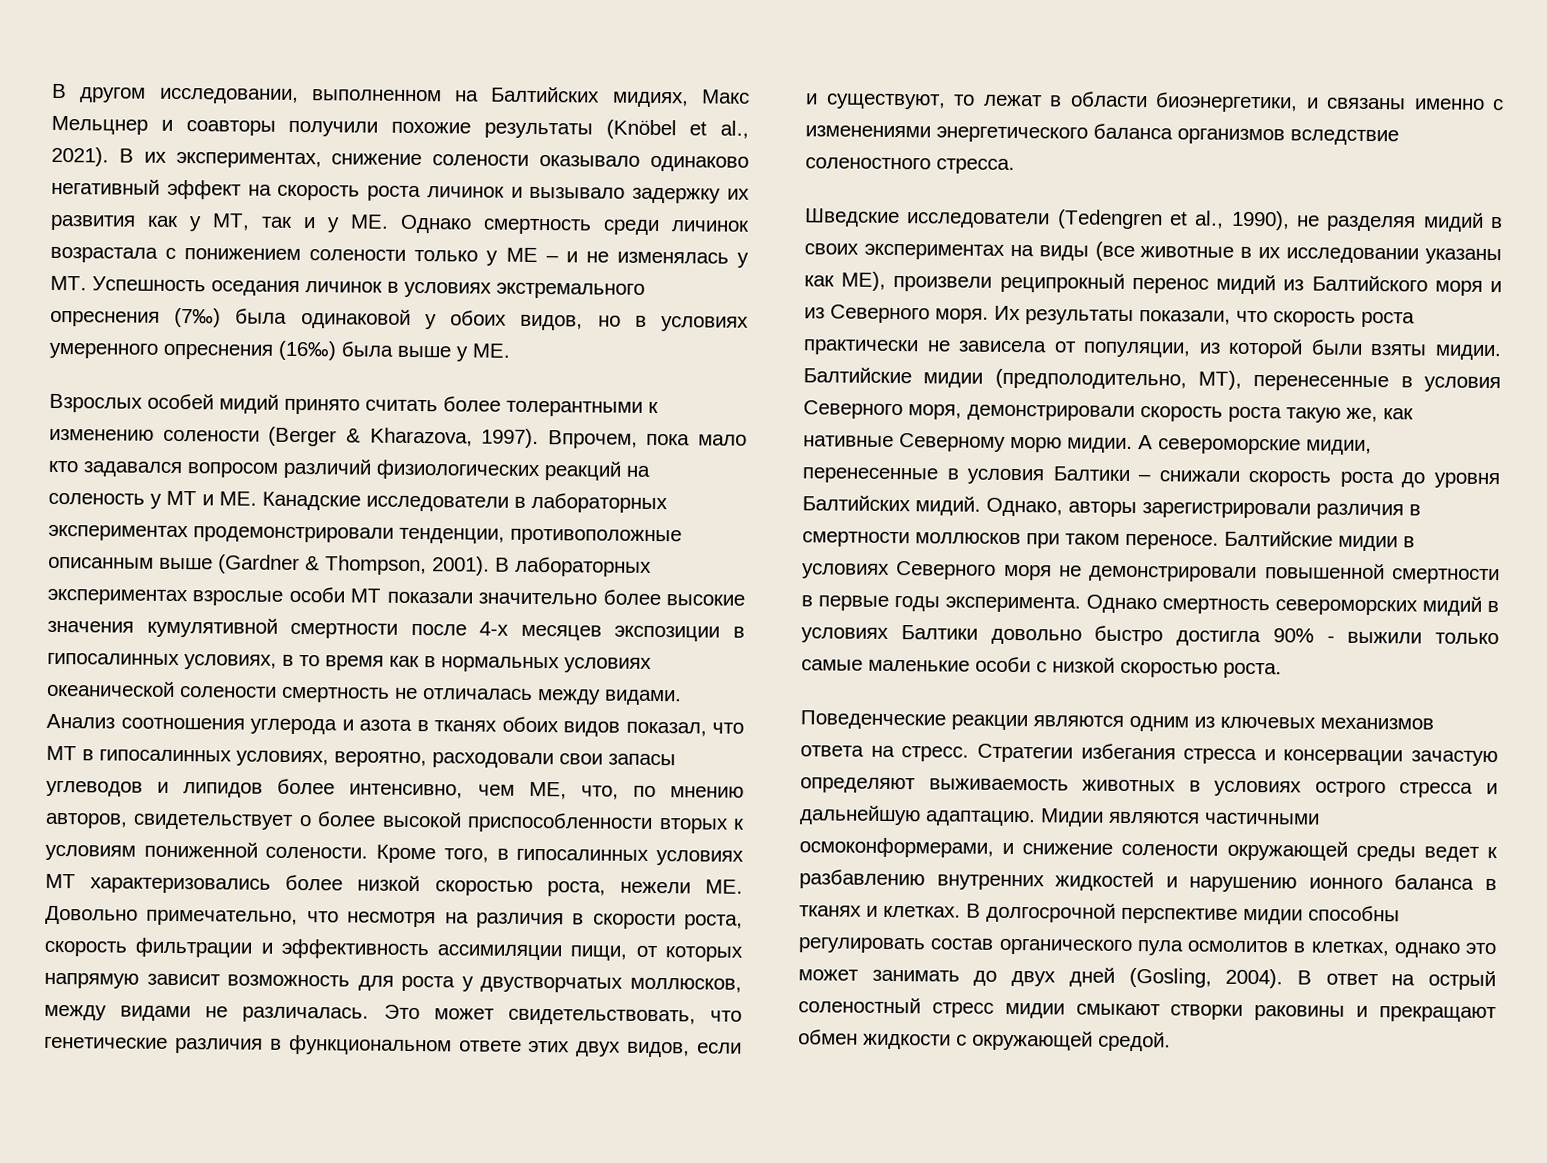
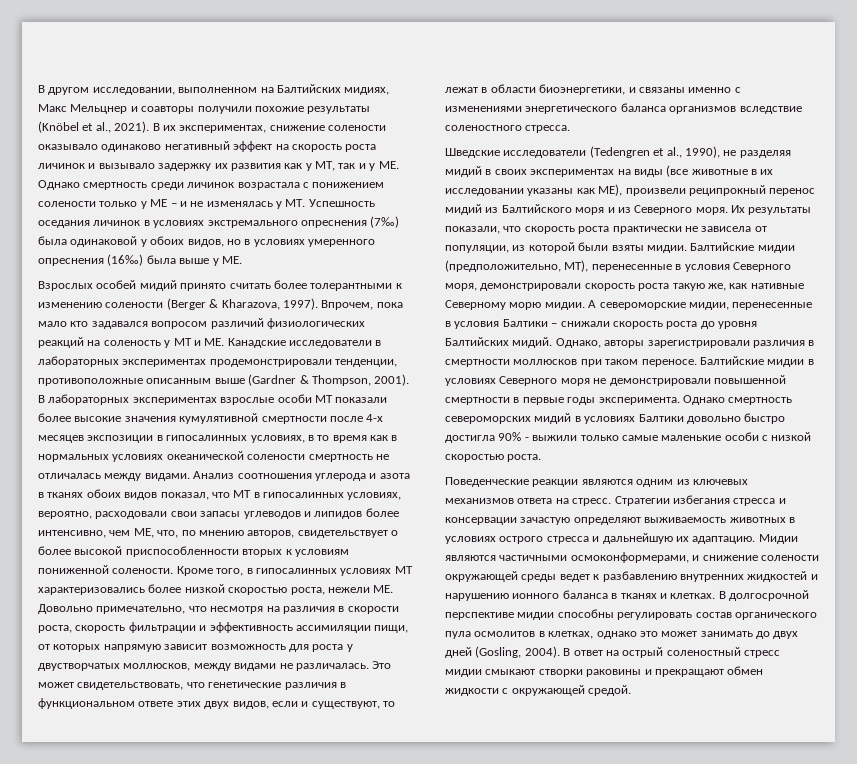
- В лабораторных экспериментах взрослые особи МТ показали значительно более высокие значения кумулятивной смертности после 4-х месяцев экспозиции в гипосалинных условиях, в то время как в нормальных условиях океанической солености смертность не отличалась между видами.
+ В лабораторных экспериментах взрослые особи МТ показали более высокие значения кумулятивной смертности после 4-х месяцев экспозиции в гипосалинных условиях, в то время как в нормальных условиях океанической солености смертность не отличалась между видами.
- Балтийские мидии (предполодительно, МТ), перенесенные в условия Северного моря, демонстрировали скорость роста такую же, как нативные Северному морю мидии.
+ Балтийские мидии (предположительно, МТ), перенесенные в условия Северного моря, демонстрировали скорость роста такую же, как нативные Северному морю мидии.
- Стратегии избегания стресса и консервации зачастую определяют выживаемость животных в условиях острого стресса и дальнейшую адаптацию.
+ Стратегии избегания стресса и консервации зачастую определяют выживаемость животных в условиях острого стресса и дальнейшую их адаптацию.

